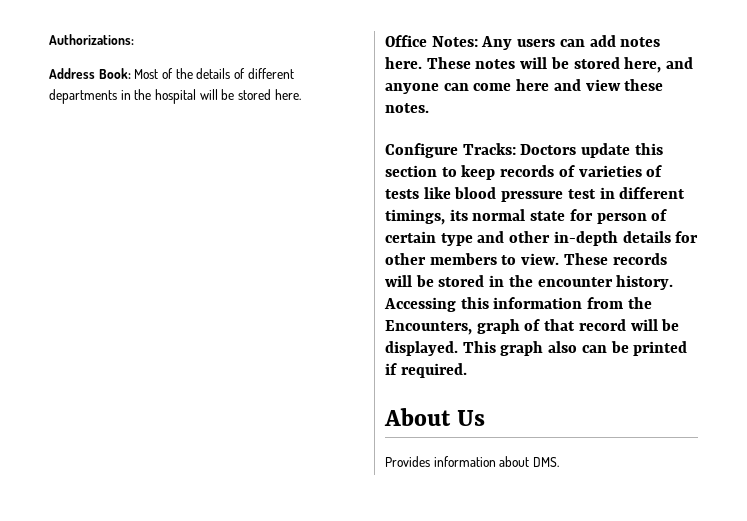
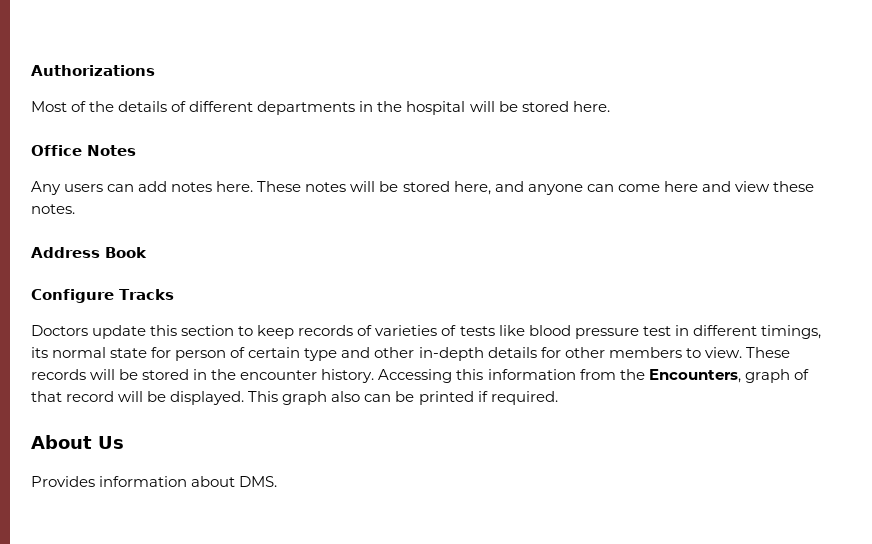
- Authorizations:
- Address Book: Most of the details of different departments in the hospital will be stored here.
+ Authorizations
+ Most of the details of different departments in the hospital will be stored here.
- Office Notes: Any users can add notes here.
+ Office Notes
+ Any users can add notes here.
+ Address Book
- Configure Tracks: Doctors update this section to keep records of varieties of tests like blood pressure test in different timings, its normal state for person of certain type and other in-depth details for other members to view.
+ Configure Tracks
+ Doctors update this section to keep records of varieties of tests like blood pressure test in different timings, its normal state for person of certain type and other in-depth details for other members to view.

